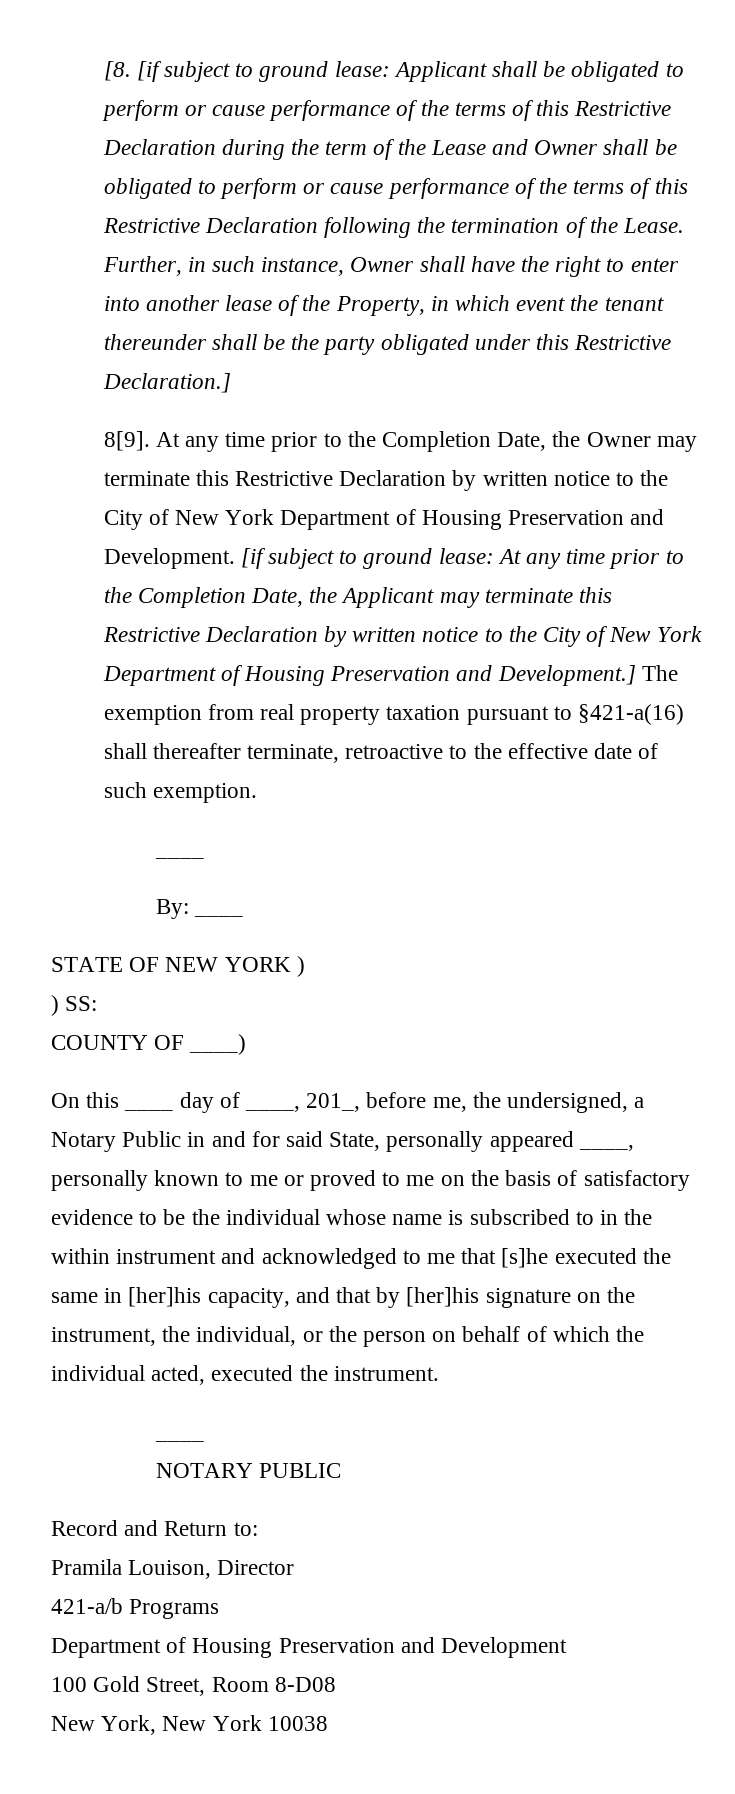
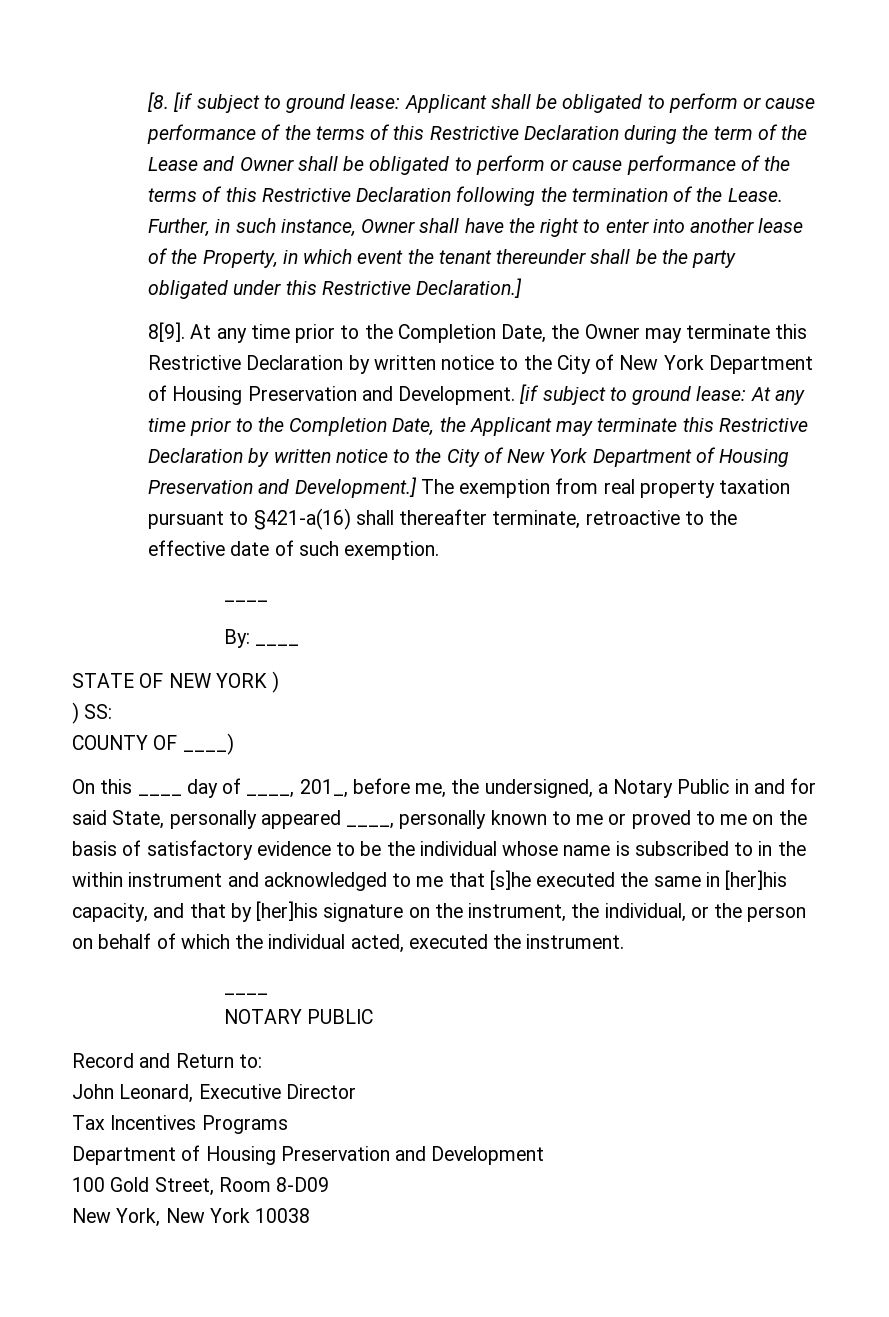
- Pramila Louison, Director
+ John Leonard, Executive Director
- 421-a/b Programs
+ Tax Incentives Programs
- 100 Gold Street, Room 8-D08
+ 100 Gold Street, Room 8-D09

